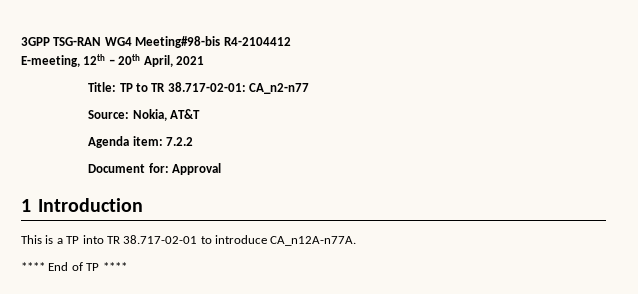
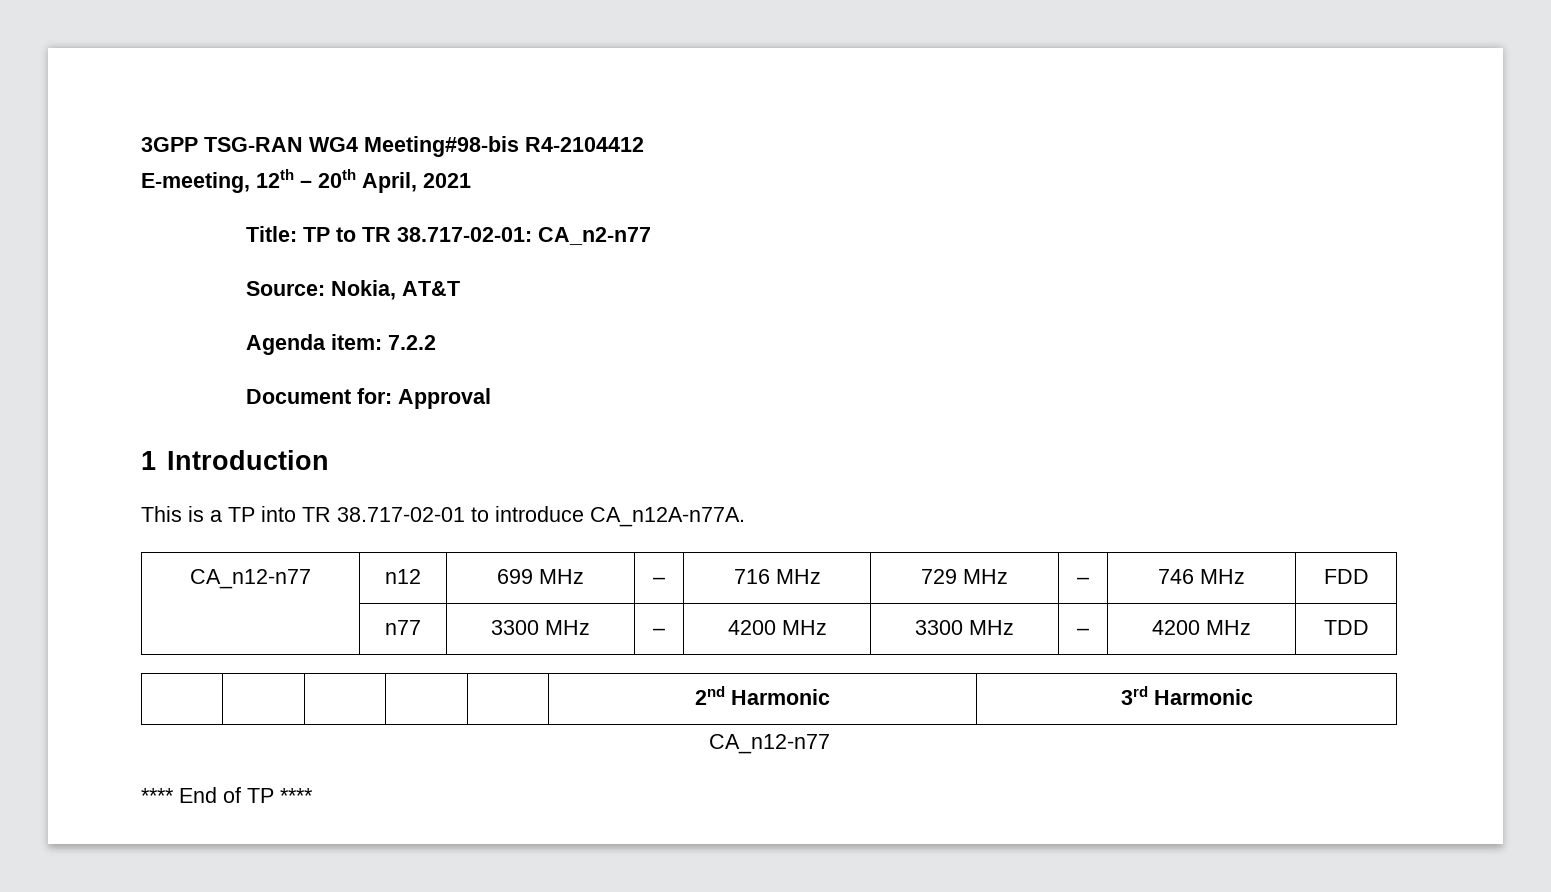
+ CA_n12-n77 | n12 | 699 MHz | – | 716 MHz | 729 MHz | – | 746 MHz | FDD
+ | n77 | 3300 MHz | – | 4200 MHz | 3300 MHz | – | 4200 MHz | TDD
+ | | | | | 2nd Harmonic | 3rd Harmonic
+ CA_n12-n77

